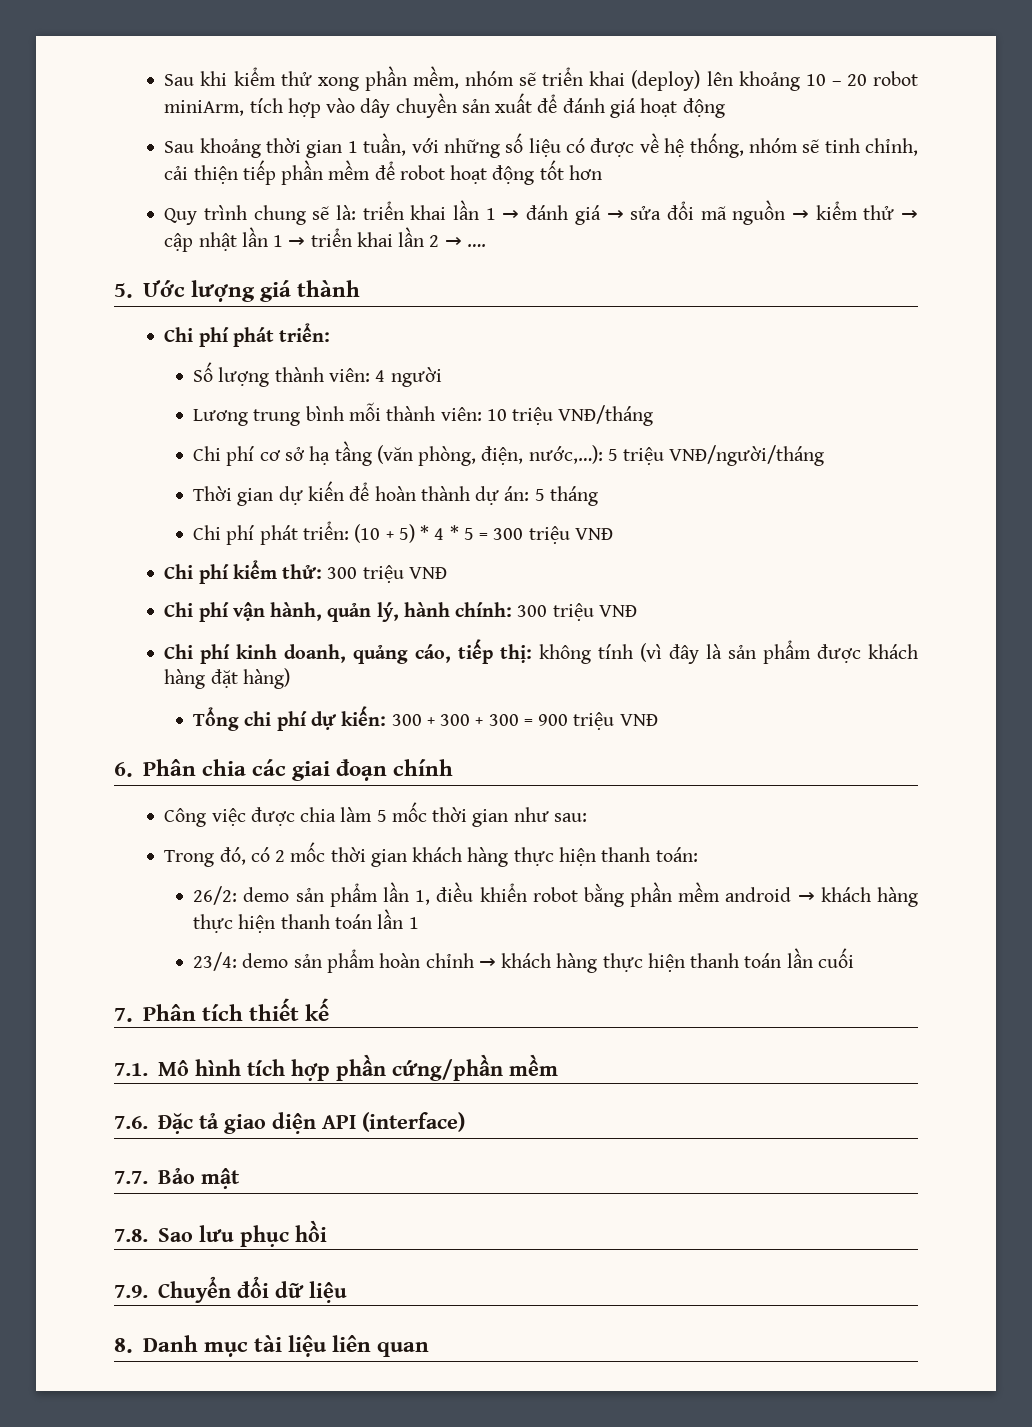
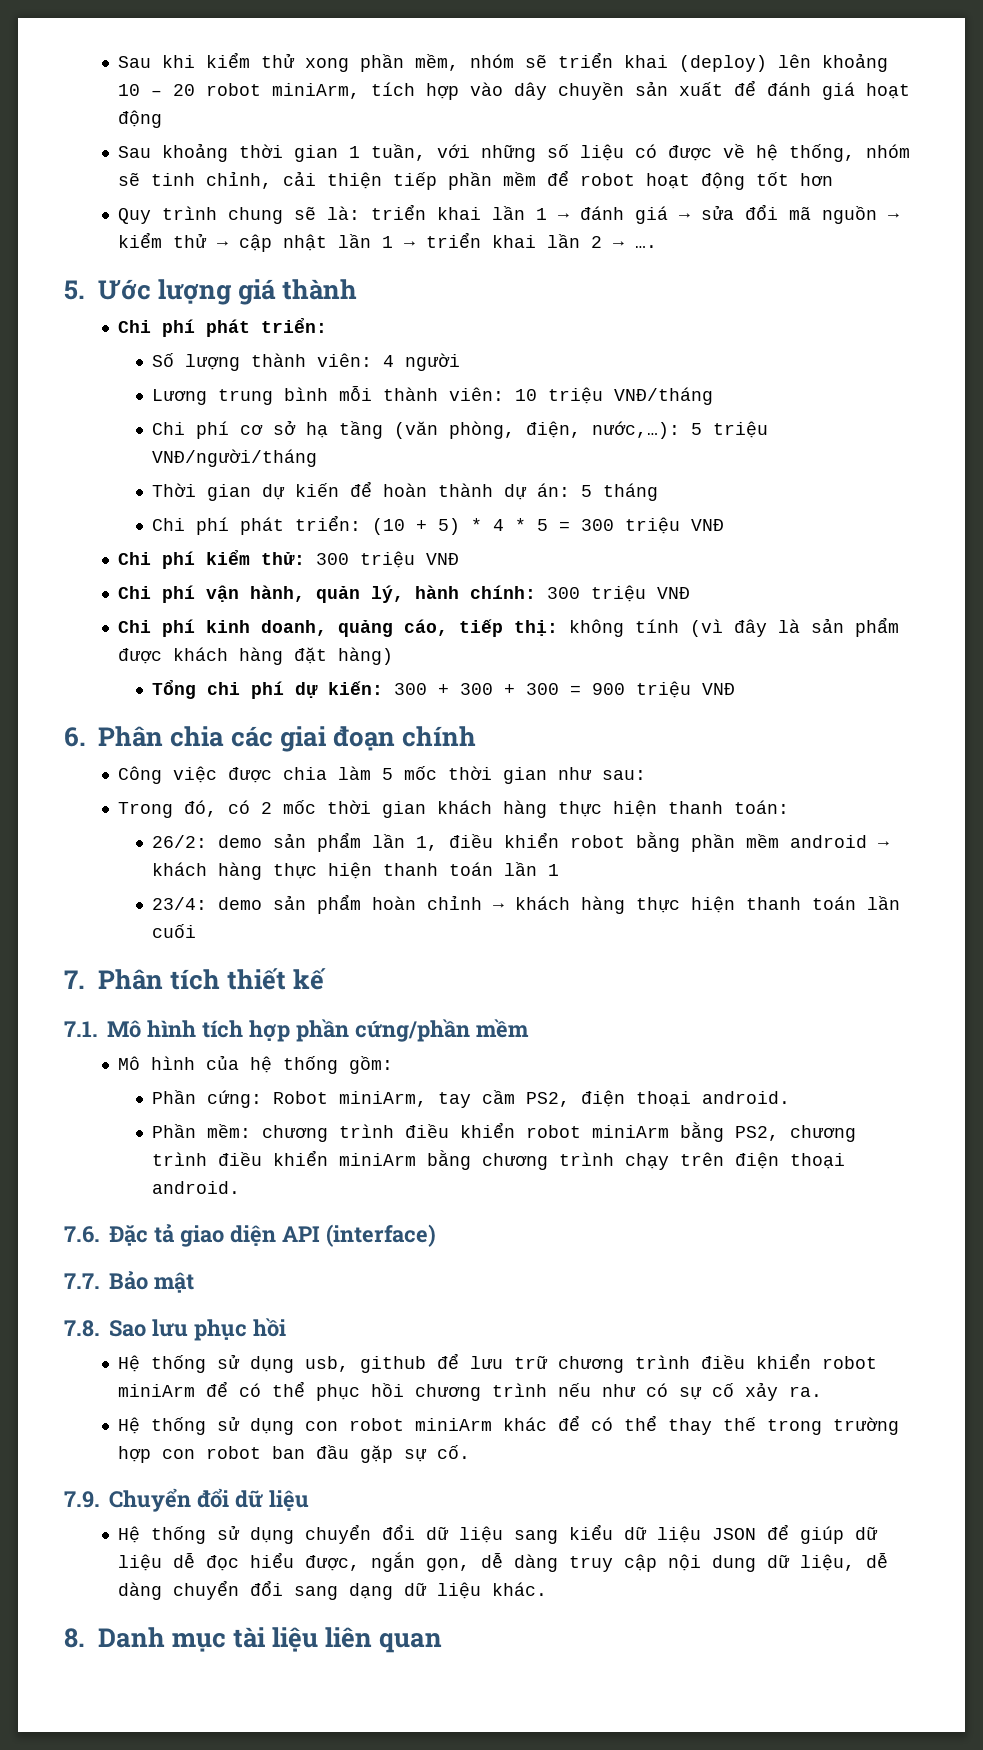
+ Mô hình của hệ thống gồm:
+ Phần cứng: Robot miniArm, tay cầm PS2, điện thoại android.
+ Phần mềm: chương trình điều khiển robot miniArm bằng PS2, chương trình điều khiển miniArm bằng chương trình chạy trên điện thoại android.
+ Hệ thống sử dụng usb, github để lưu trữ chương trình điều khiển robot miniArm để có thể phục hồi chương trình nếu như có sự cố xảy ra.
+ Hệ thống sử dụng con robot miniArm khác để có thể thay thế trong trường hợp con robot ban đầu gặp sự cố.
+ Hệ thống sử dụng chuyển đổi dữ liệu sang kiểu dữ liệu JSON để giúp dữ liệu dễ đọc hiểu được, ngắn gọn, dễ dàng truy cập nội dung dữ liệu, dễ dàng chuyển đổi sang dạng dữ liệu khác.

